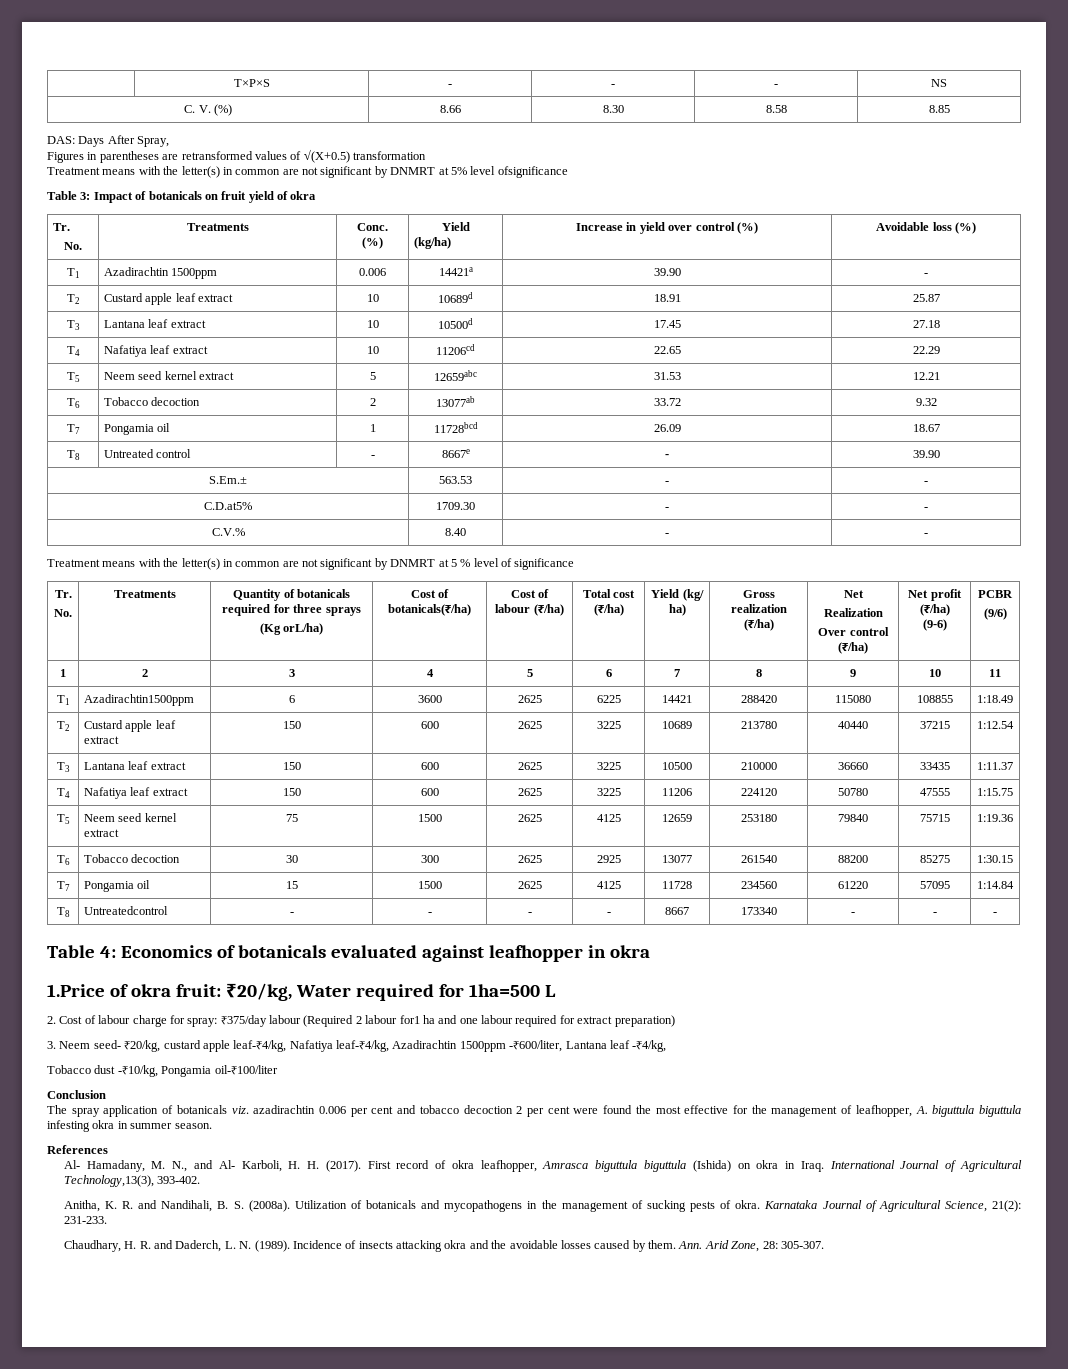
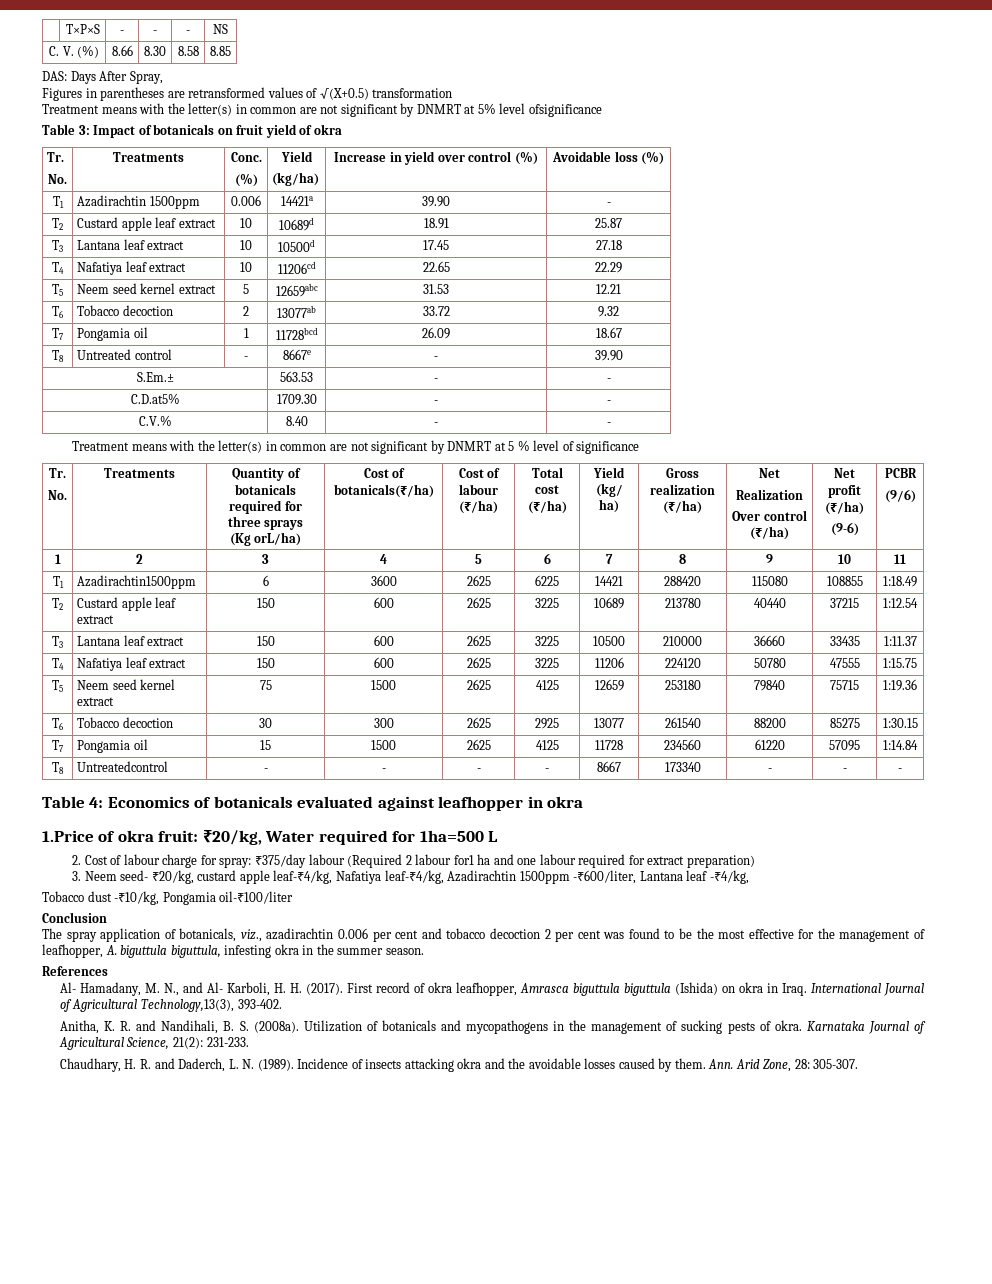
- The spray application of botanicals viz. azadirachtin 0.006 per cent and tobacco decoction 2 per cent were found the most effective for the management of leafhopper, A. biguttula biguttula infesting okra in summer season.
+ The spray application of botanicals, viz., azadirachtin 0.006 per cent and tobacco decoction 2 per cent was found to be the most effective for the management of leafhopper, A. biguttula biguttula, infesting okra in the summer season.

